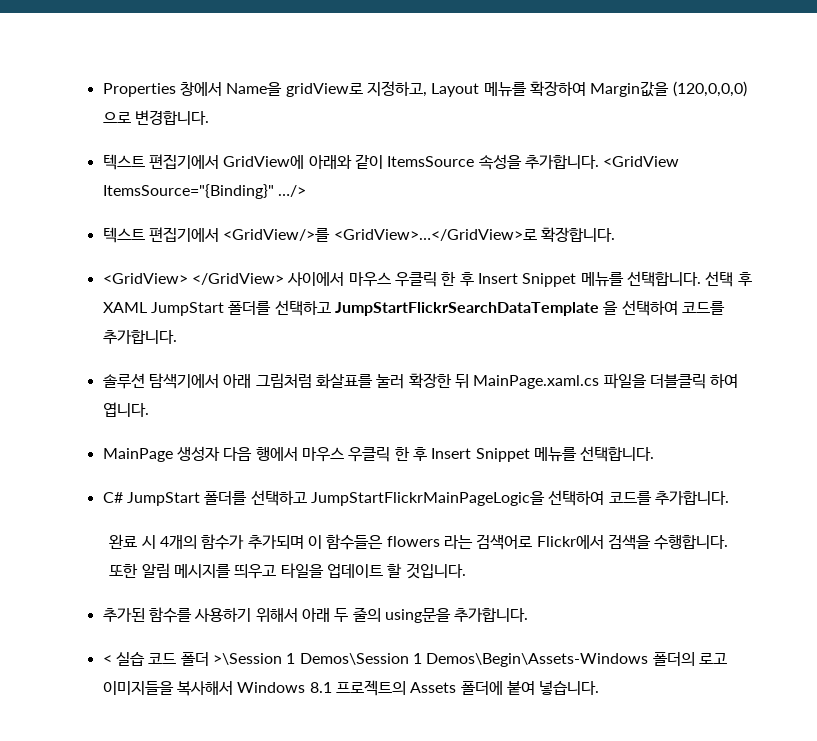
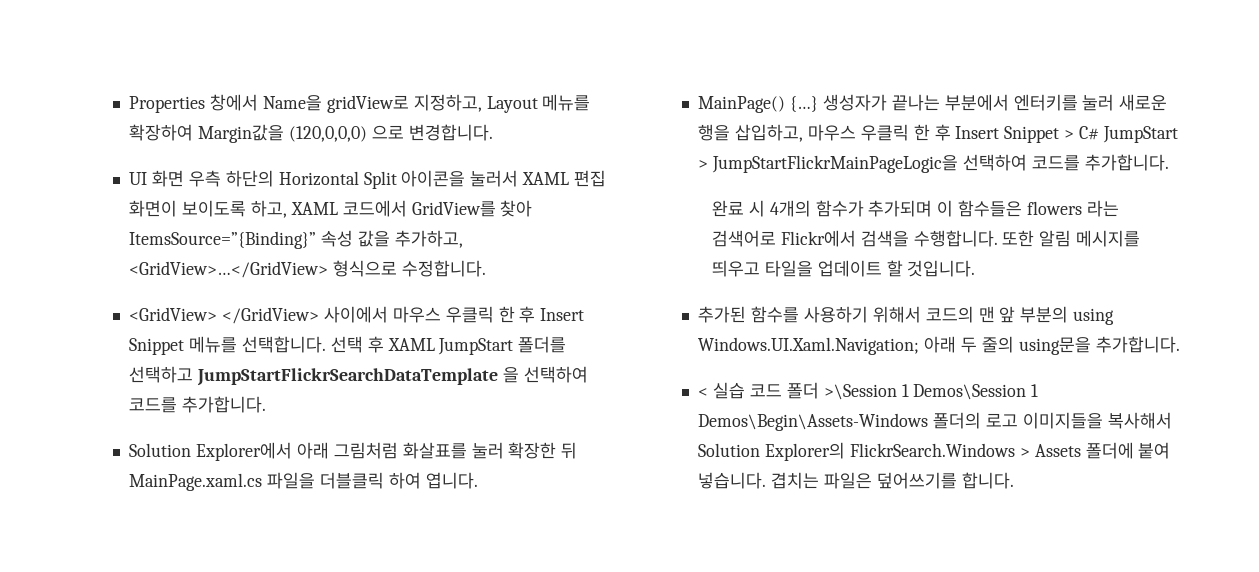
- 텍스트 편집기에서 GridView에 아래와 같이 ItemsSource 속성을 추가합니다. <GridView ItemsSource="{Binding}" …/>
- 텍스트 편집기에서 <GridView/>를 <GridView>…</GridView>로 확장합니다.
+ UI 화면 우측 하단의 Horizontal Split 아이콘을 눌러서 XAML 편집 화면이 보이도록 하고, XAML 코드에서 GridView를 찾아 ItemsSource=”{Binding}” 속성 값을 추가하고, <GridView>…</GridView> 형식으로 수정합니다.
- 솔루션 탐색기에서 아래 그림처럼 화살표를 눌러 확장한 뒤 MainPage.xaml.cs 파일을 더블클릭 하여 엽니다.
+ Solution Explorer에서 아래 그림처럼 화살표를 눌러 확장한 뒤 MainPage.xaml.cs 파일을 더블클릭 하여 엽니다.
- MainPage 생성자 다음 행에서 마우스 우클릭 한 후 Insert Snippet 메뉴를 선택합니다.
- C# JumpStart 폴더를 선택하고 JumpStartFlickrMainPageLogic을 선택하여 코드를 추가합니다.
+ MainPage() {…} 생성자가 끝나는 부분에서 엔터키를 눌러 새로운 행을 삽입하고, 마우스 우클릭 한 후 Insert Snippet > C# JumpStart > JumpStartFlickrMainPageLogic을 선택하여 코드를 추가합니다.
- 추가된 함수를 사용하기 위해서 아래 두 줄의 using문을 추가합니다.
+ 추가된 함수를 사용하기 위해서 코드의 맨 앞 부분의 using Windows.UI.Xaml.Navigation; 아래 두 줄의 using문을 추가합니다.
- < 실습 코드 폴더 >\Session 1 Demos\Session 1 Demos\Begin\Assets-Windows 폴더의 로고 이미지들을 복사해서 Windows 8.1 프로젝트의 Assets 폴더에 붙여 넣습니다.
+ < 실습 코드 폴더 >\Session 1 Demos\Session 1 Demos\Begin\Assets-Windows 폴더의 로고 이미지들을 복사해서 Solution Explorer의 FlickrSearch.Windows > Assets 폴더에 붙여 넣습니다. 겹치는 파일은 덮어쓰기를 합니다.

